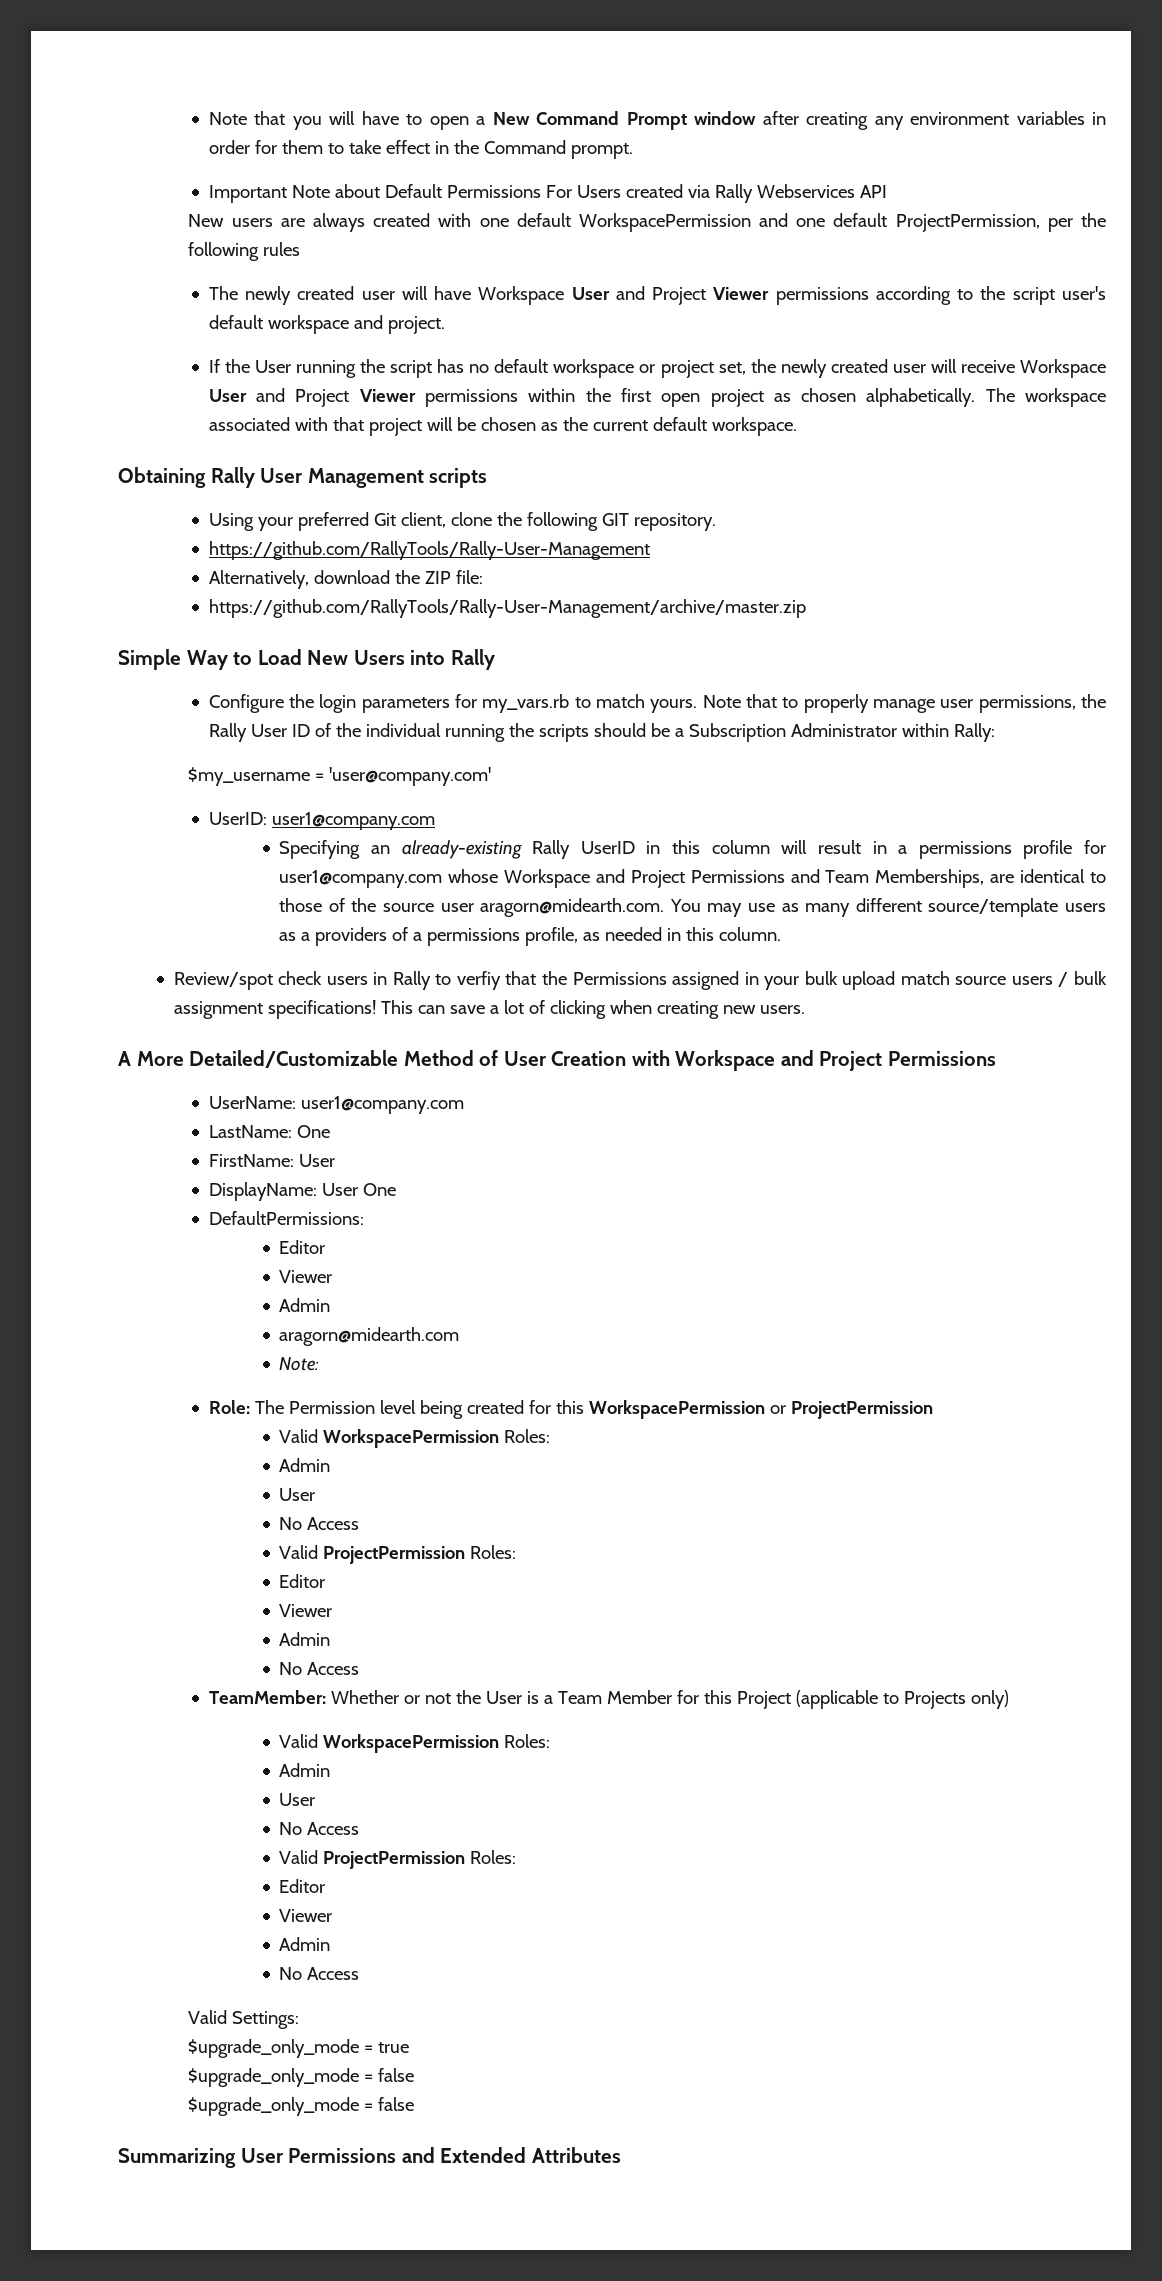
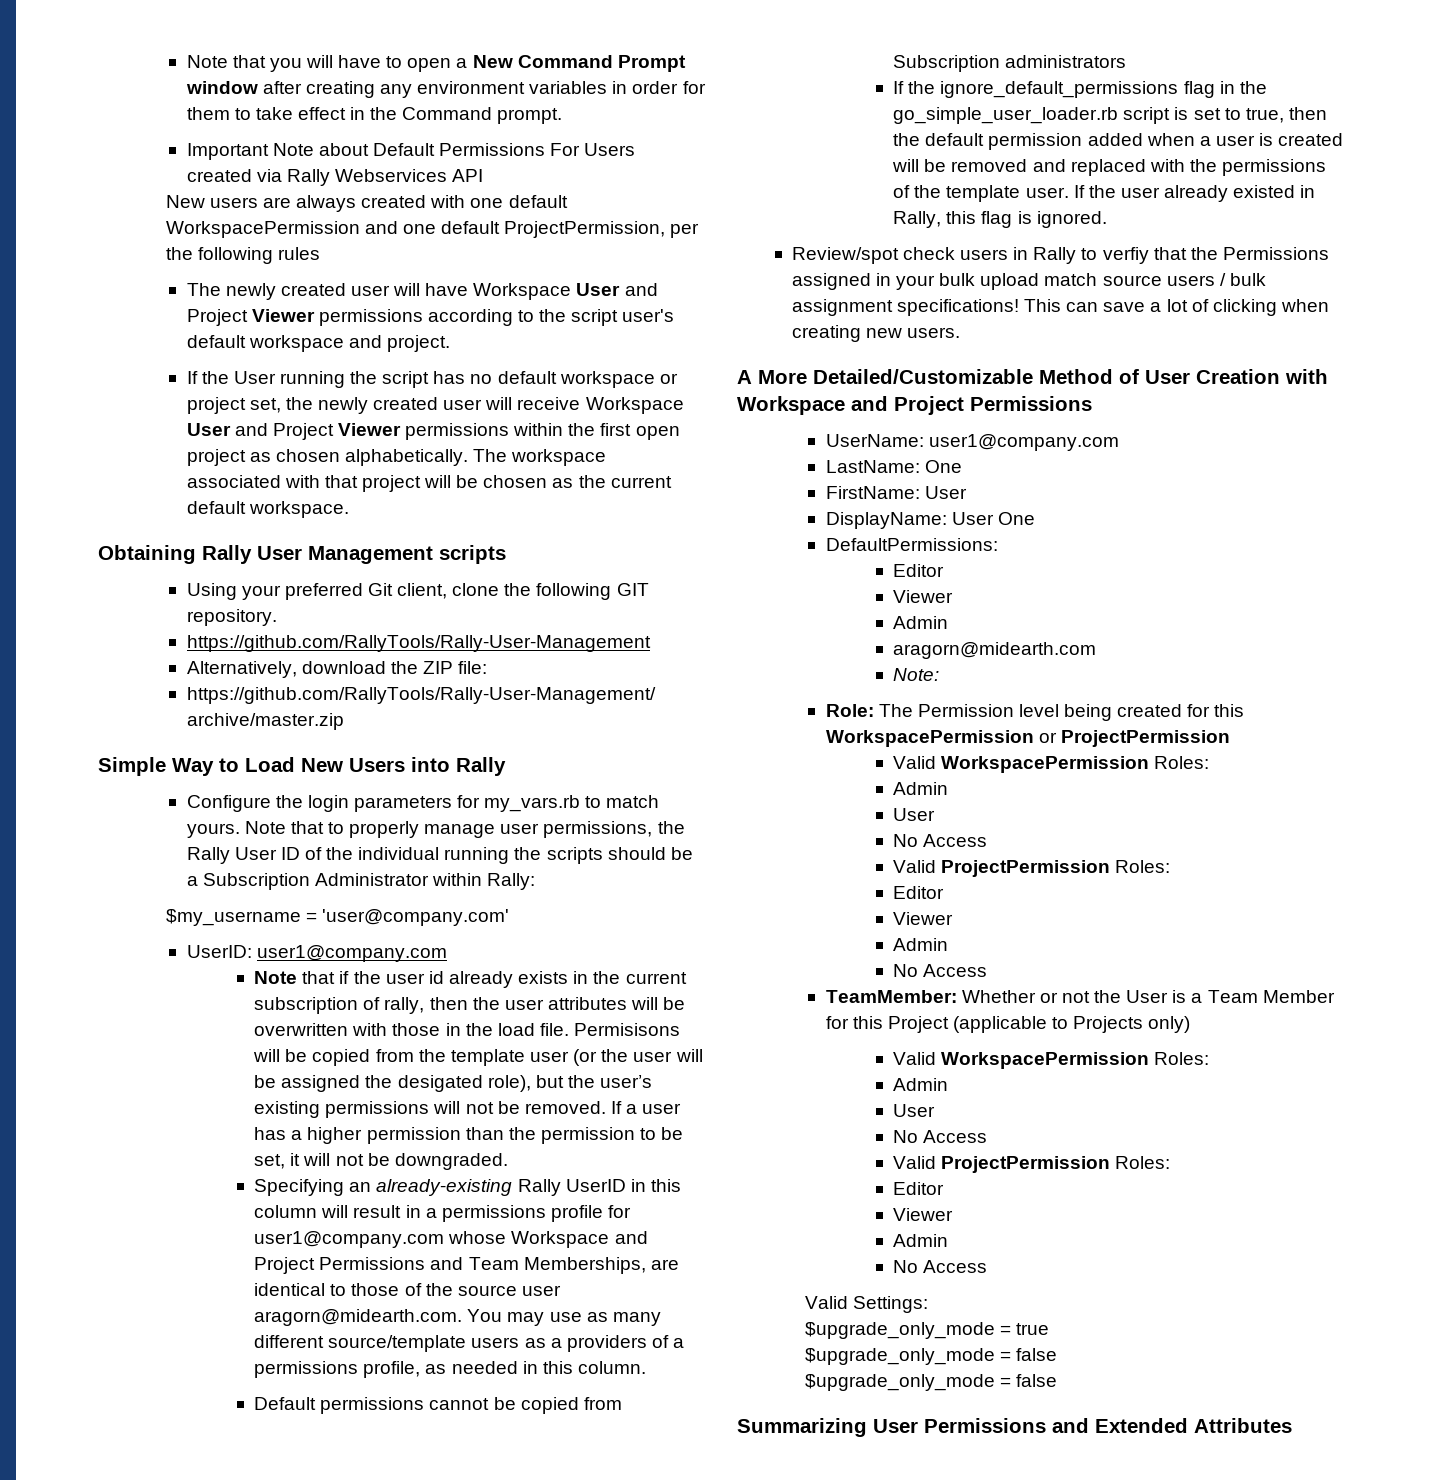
+ Note that if the user id already exists in the current subscription of rally, then the user attributes will be overwritten with those in the load file. Permisisons will be copied from the template user (or the user will be assigned the desigated role), but the user’s existing permissions will not be removed. If a user has a higher permission than the permission to be set, it will not be downgraded.
+ Default permissions cannot be copied from Subscription administrators
+ If the ignore_default_permissions flag in the go_simple_user_loader.rb script is set to true, then the default permission added when a user is created will be removed and replaced with the permissions of the template user. If the user already existed in Rally, this flag is ignored.

